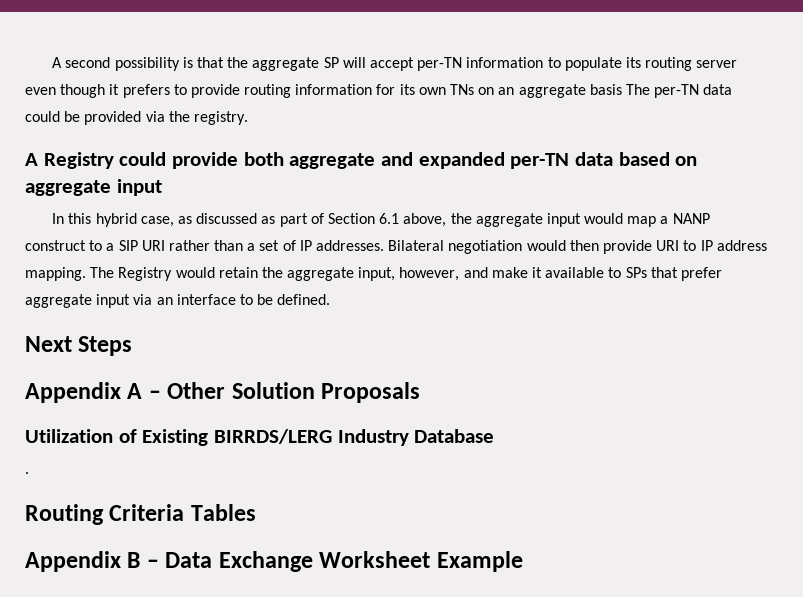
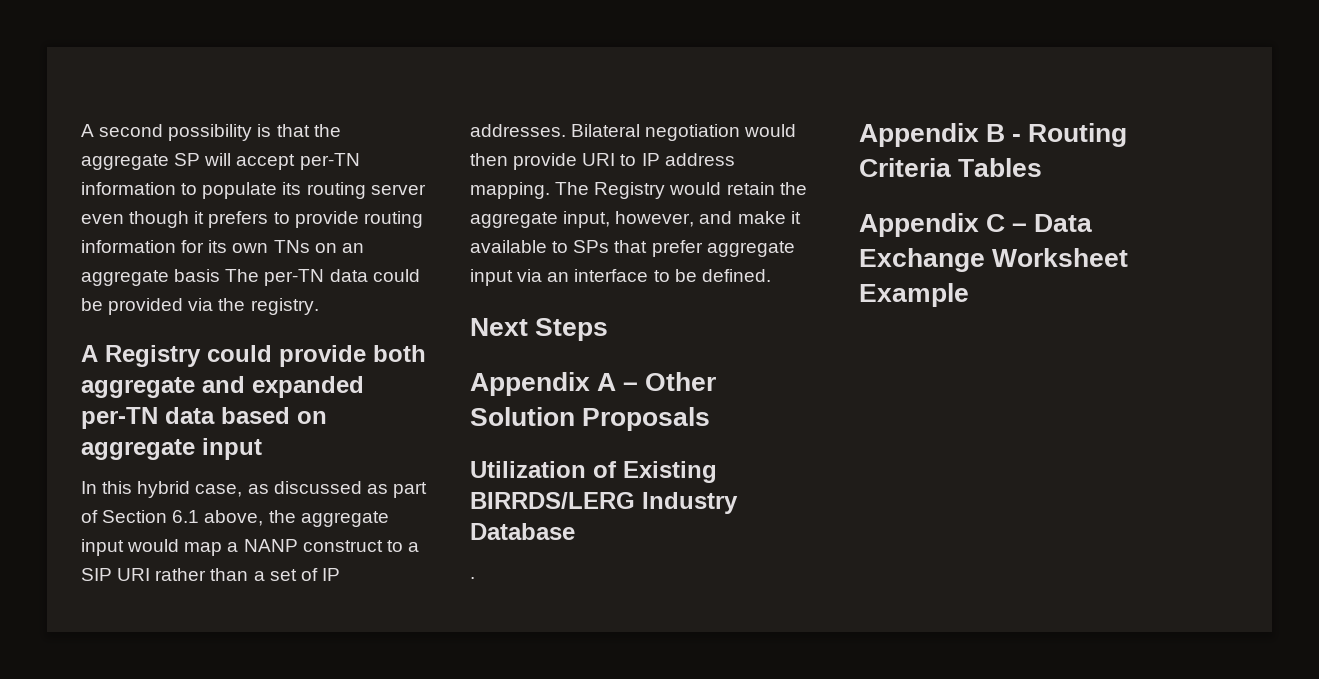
- Routing Criteria Tables
+ Appendix B - Routing Criteria Tables
- Appendix B – Data Exchange Worksheet Example
+ Appendix C – Data Exchange Worksheet Example

